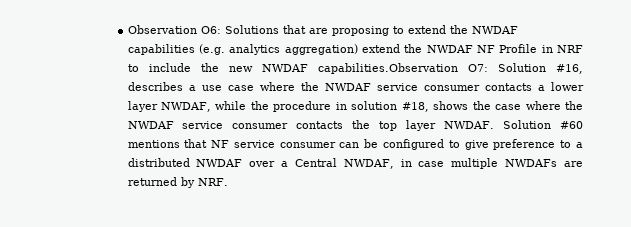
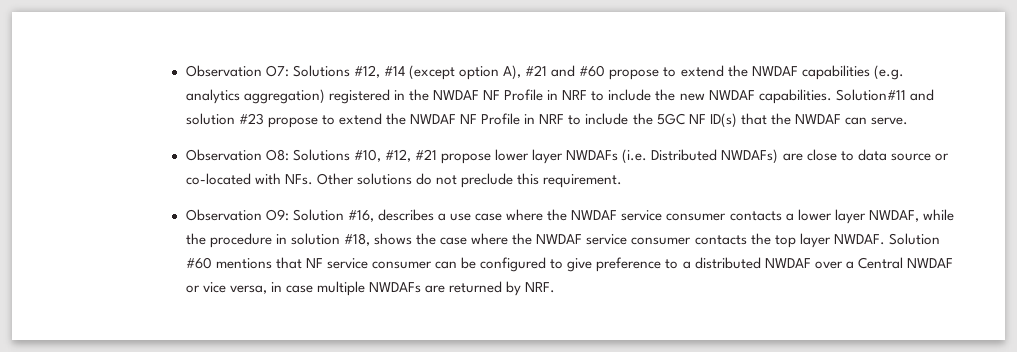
- Observation O6: Solutions that are proposing to extend the NWDAF capabilities (e.g. analytics aggregation) extend the NWDAF NF Profile in NRF to include the new NWDAF capabilities.Observation O7: Solution #16, describes a use case where the NWDAF service consumer contacts a lower layer NWDAF, while the procedure in solution #18, shows the case where the NWDAF service consumer contacts the top layer NWDAF.
+ Observation O7: Solutions #12, #14 (except option A), #21 and #60 propose to extend the NWDAF capabilities (e.g. analytics aggregation) registered in the NWDAF NF Profile in NRF to include the new NWDAF capabilities. Solution#11 and solution #23 propose to extend the NWDAF NF Profile in NRF to include the 5GC NF ID(s) that the NWDAF can serve.
+ Observation O8: Solutions #10, #12, #21 propose lower layer NWDAFs (i.e. Distributed NWDAFs) are close to data source or co-located with NFs. Other solutions do not preclude this requirement.
+ Observation O9: Solution #16, describes a use case where the NWDAF service consumer contacts a lower layer NWDAF, while the procedure in solution #18, shows the case where the NWDAF service consumer contacts the top layer NWDAF.
- Solution #60 mentions that NF service consumer can be configured to give preference to a distributed NWDAF over a Central NWDAF, in case multiple NWDAFs are returned by NRF.
+ Solution #60 mentions that NF service consumer can be configured to give preference to a distributed NWDAF over a Central NWDAF or vice versa, in case multiple NWDAFs are returned by NRF.

